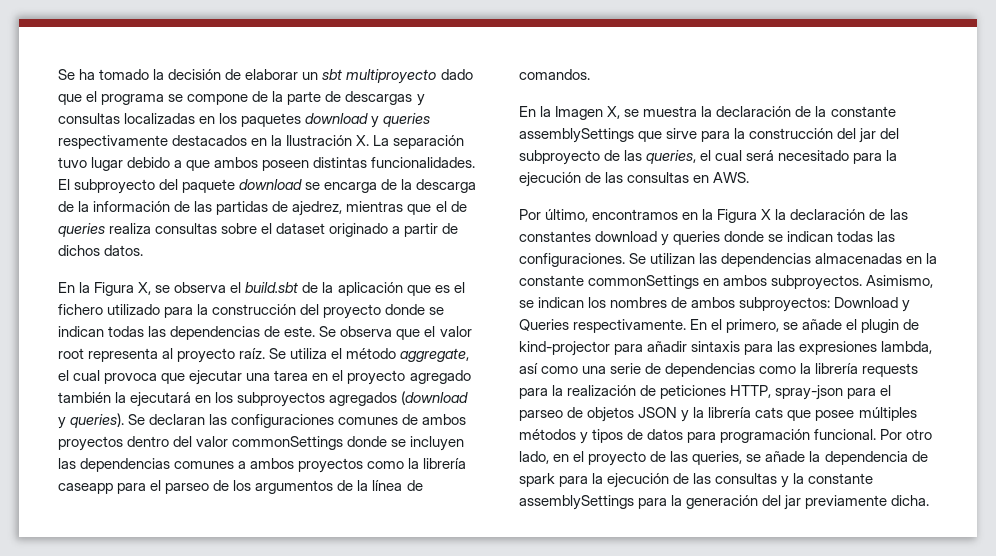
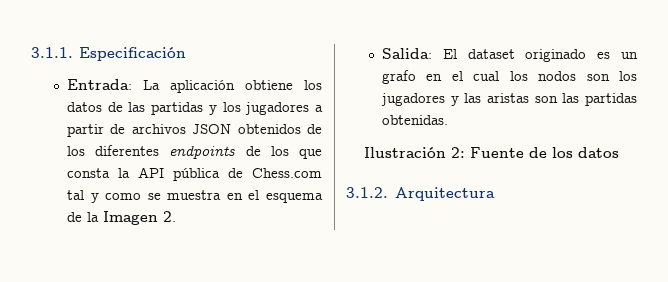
- Se ha tomado la decisión de elaborar un sbt multiproyecto dado que el programa se compone de la parte de descargas y consultas localizadas en los paquetes download y queries respectivamente destacados en la Ilustración X. La separación tuvo lugar debido a que ambos poseen distintas funcionalidades. El subproyecto del paquete download se encarga de la descarga de la información de las partidas de ajedrez, mientras que el de queries realiza consultas sobre el dataset originado a partir de dichos datos.
- En la Figura X, se observa el build.sbt de la aplicación que es el fichero utilizado para la construcción del proyecto donde se indican todas las dependencias de este. Se observa que el valor root representa al proyecto raíz. Se utiliza el método aggregate, el cual provoca que ejecutar una tarea en el proyecto agregado también la ejecutará en los subproyectos agregados (download y queries). Se declaran las configuraciones comunes de ambos proyectos dentro del valor commonSettings donde se incluyen las dependencias comunes a ambos proyectos como la librería caseapp para el parseo de los argumentos de la línea de comandos.
- En la Imagen X, se muestra la declaración de la constante assemblySettings que sirve para la construcción del jar del subproyecto de las queries, el cual será necesitado para la ejecución de las consultas en AWS.
- Por último, encontramos en la Figura X la declaración de las constantes download y queries donde se indican todas las configuraciones. Se utilizan las dependencias almacenadas en la constante commonSettings en ambos subproyectos. Asimismo, se indican los nombres de ambos subproyectos: Download y Queries respectivamente. En el primero, se añade el plugin de kind-projector para añadir sintaxis para las expresiones lambda, así como una serie de dependencias como la librería requests para la realización de peticiones HTTP, spray-json para el parseo de objetos JSON y la librería cats que posee múltiples métodos y tipos de datos para programación funcional. Por otro lado, en el proyecto de las queries, se añade la dependencia de spark para la ejecución de las consultas y la constante assemblySettings para la generación del jar previamente dicha.
+ 3.1.1. Especificación
+ Entrada: La aplicación obtiene los datos de las partidas y los jugadores a partir de archivos JSON obtenidos de los diferentes endpoints de los que consta la API pública de Chess.com tal y como se muestra en el esquema de la Imagen 2.
+ Salida: El dataset originado es un grafo en el cual los nodos son los jugadores y las aristas son las partidas obtenidas.
+ Ilustración 2: Fuente de los datos
+ 3.1.2. Arquitectura

